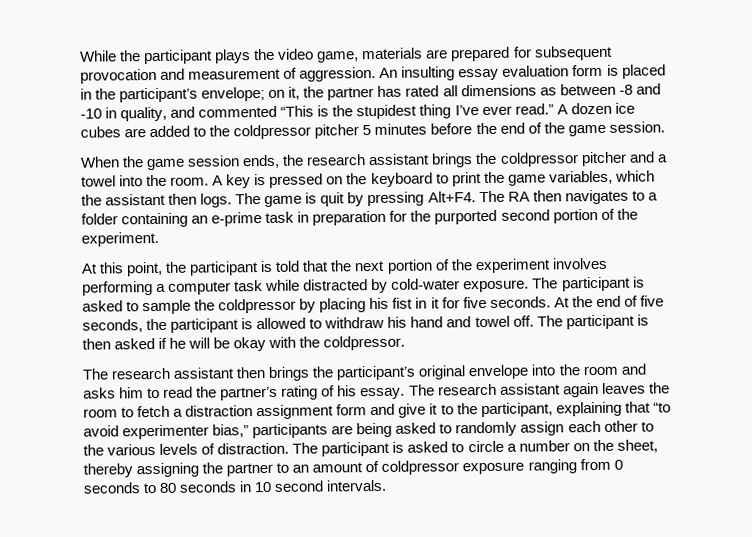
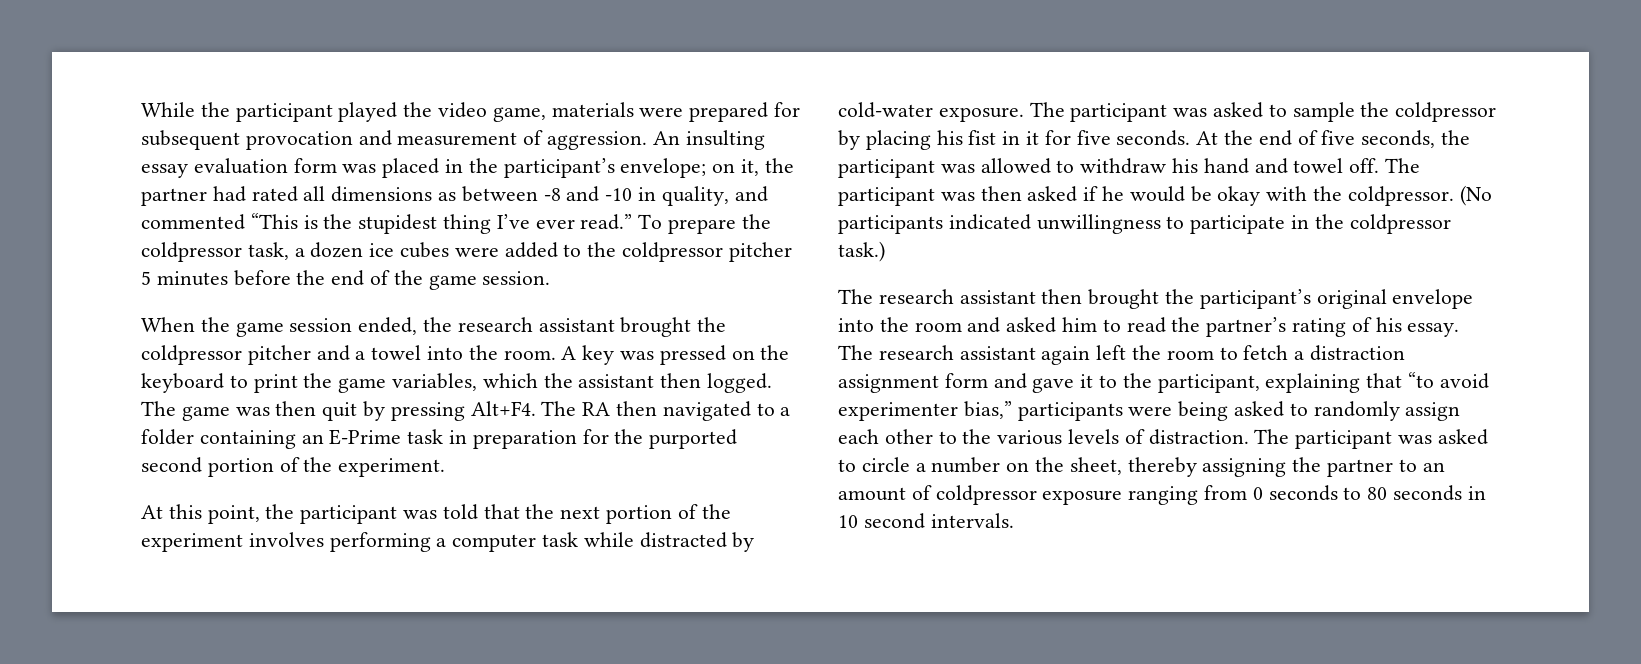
- While the participant plays the video game, materials are prepared for subsequent provocation and measurement of aggression.
+ While the participant played the video game, materials were prepared for subsequent provocation and measurement of aggression.
- An insulting essay evaluation form is placed in the participant’s envelope; on it, the partner has rated all dimensions as between -8 and -10 in quality, and commented “This is the stupidest thing I’ve ever read.”
+ An insulting essay evaluation form was placed in the participant’s envelope; on it, the partner had rated all dimensions as between -8 and -10 in quality, and commented “This is the stupidest thing I’ve ever read.”
- A dozen ice cubes are added to the coldpressor pitcher 5 minutes before the end of the game session.
+ To prepare the coldpressor task, a dozen ice cubes were added to the coldpressor pitcher 5 minutes before the end of the game session.
- When the game session ends, the research assistant brings the coldpressor pitcher and a towel into the room.
+ When the game session ended, the research assistant brought the coldpressor pitcher and a towel into the room.
- A key is pressed on the keyboard to print the game variables, which the assistant then logs.
+ A key was pressed on the keyboard to print the game variables, which the assistant then logged.
- The game is quit by pressing Alt+F4.
+ The game was then quit by pressing Alt+F4.
- The RA then navigates to a folder containing an e-prime task in preparation for the purported second portion of the experiment.
+ The RA then navigated to a folder containing an E-Prime task in preparation for the purported second portion of the experiment.
- At this point, the participant is told that the next portion of the experiment involves performing a computer task while distracted by cold-water exposure.
+ At this point, the participant was told that the next portion of the experiment involves performing a computer task while distracted by cold-water exposure.
- The participant is asked to sample the coldpressor by placing his fist in it for five seconds.
+ The participant was asked to sample the coldpressor by placing his fist in it for five seconds.
- At the end of five seconds, the participant is allowed to withdraw his hand and towel off.
+ At the end of five seconds, the participant was allowed to withdraw his hand and towel off.
- The participant is then asked if he will be okay with the coldpressor.
+ The participant was then asked if he would be okay with the coldpressor. (No participants indicated unwillingness to participate in the coldpressor task.)
- The research assistant then brings the participant’s original envelope into the room and asks him to read the partner’s rating of his essay.
+ The research assistant then brought the participant’s original envelope into the room and asked him to read the partner’s rating of his essay.
- The research assistant again leaves the room to fetch a distraction assignment form and give it to the participant, explaining that “to avoid experimenter bias,” participants are being asked to randomly assign each other to the various levels of distraction.
+ The research assistant again left the room to fetch a distraction assignment form and gave it to the participant, explaining that “to avoid experimenter bias,” participants were being asked to randomly assign each other to the various levels of distraction.
- The participant is asked to circle a number on the sheet, thereby assigning the partner to an amount of coldpressor exposure ranging from 0 seconds to 80 seconds in 10 second intervals.
+ The participant was asked to circle a number on the sheet, thereby assigning the partner to an amount of coldpressor exposure ranging from 0 seconds to 80 seconds in 10 second intervals.

